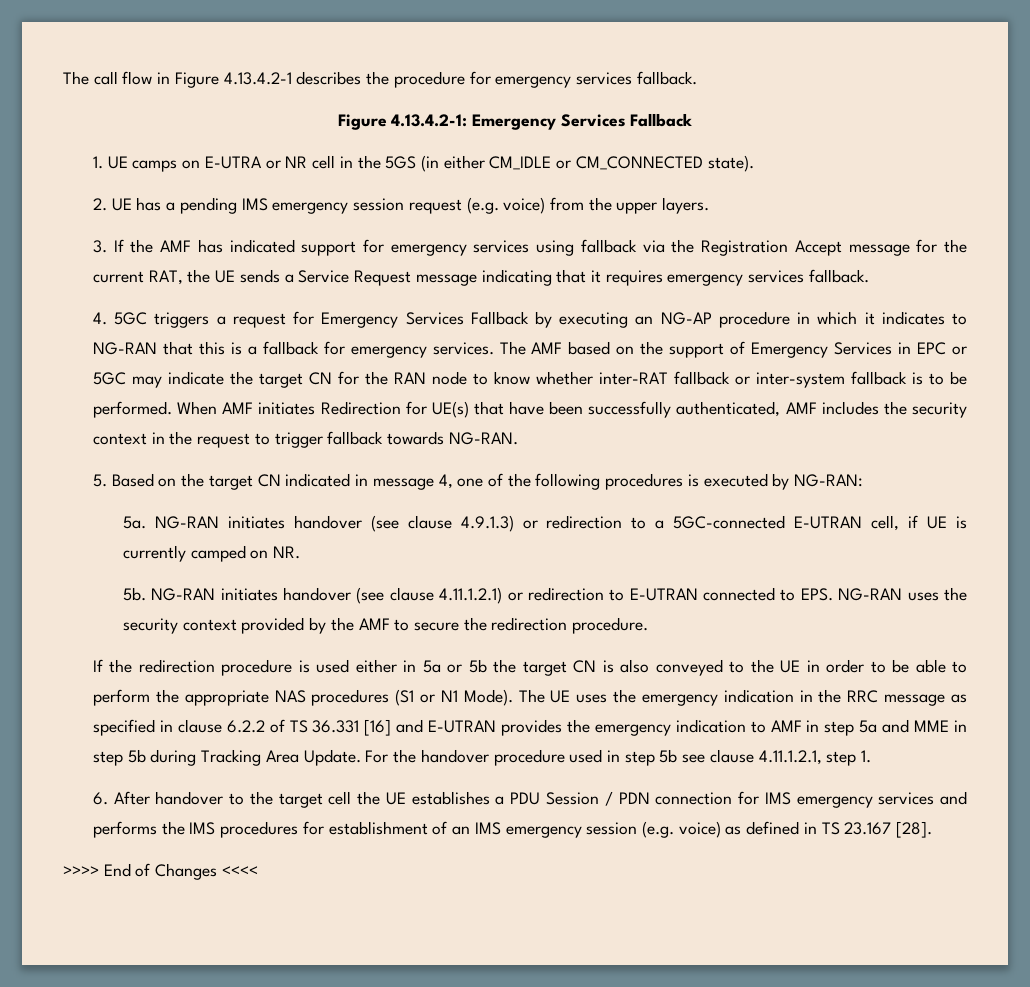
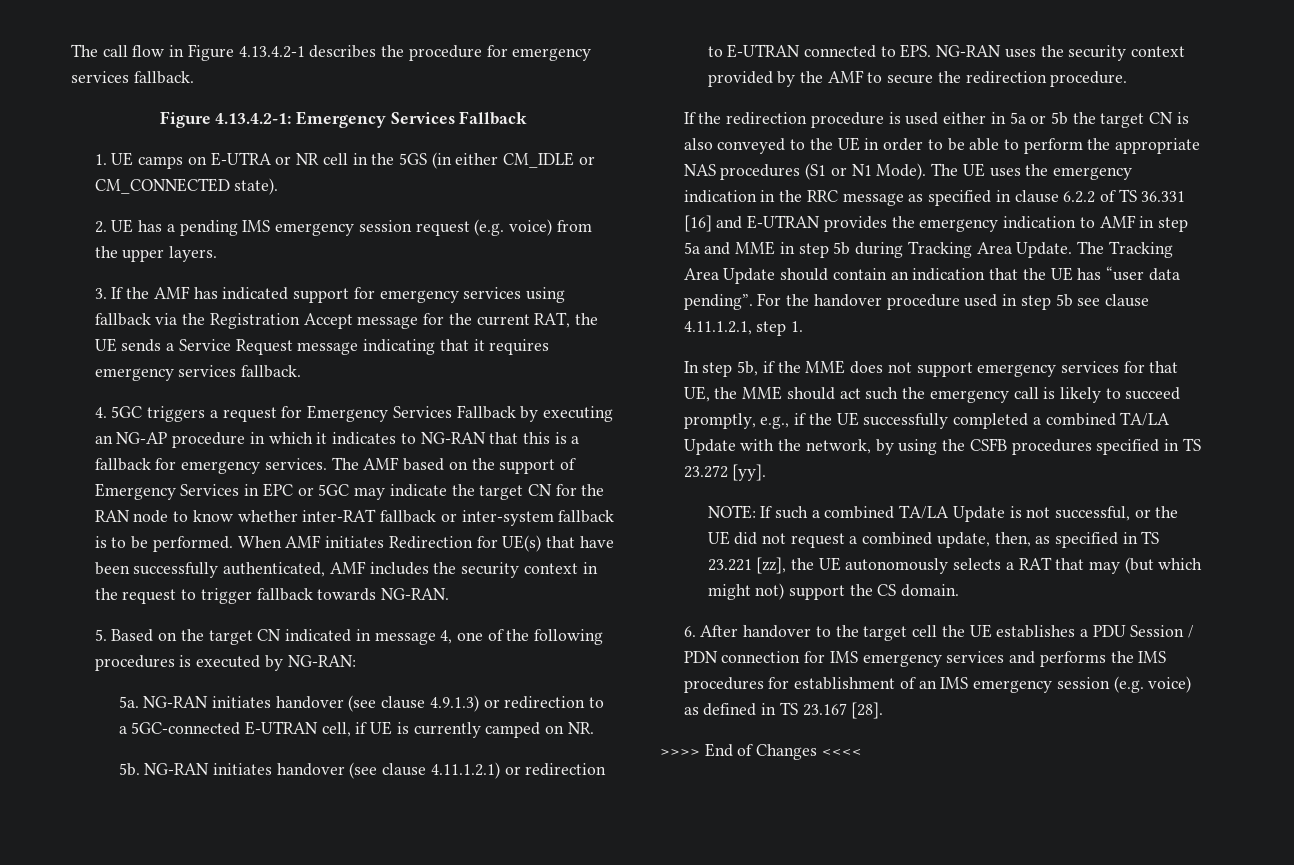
+ The Tracking Area Update should contain an indication that the UE has “user data pending”.
+ In step 5b, if the MME does not support emergency services for that UE, the MME should act such the emergency call is likely to succeed promptly, e.g., if the UE successfully completed a combined TA/LA Update with the network, by using the CSFB procedures specified in TS 23.272 [yy].
+ NOTE: If such a combined TA/LA Update is not successful, or the UE did not request a combined update, then, as specified in TS 23.221 [zz], the UE autonomously selects a RAT that may (but which might not) support the CS domain.

